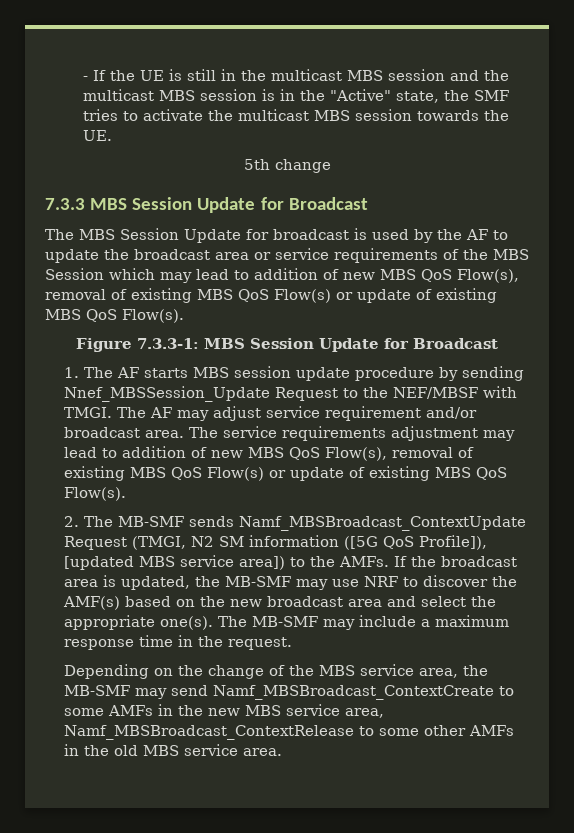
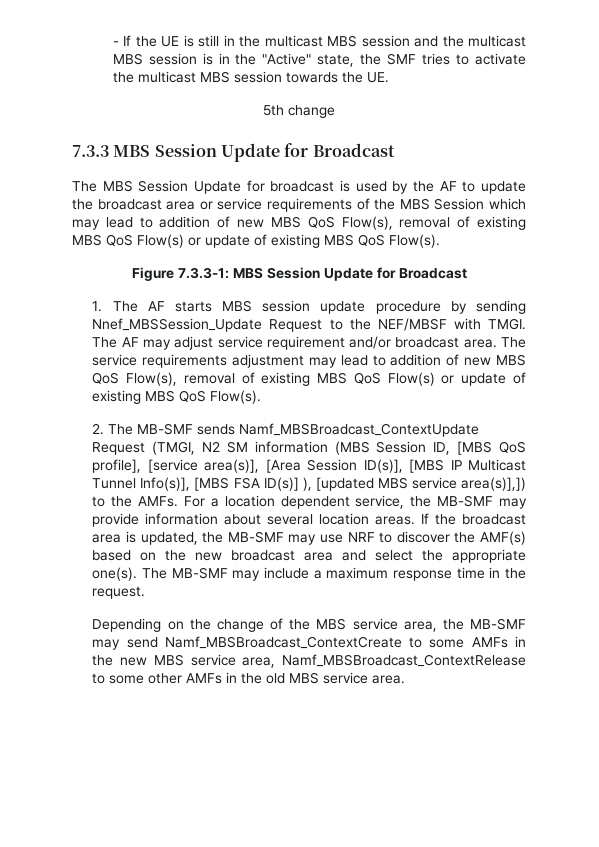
- 2. The MB-SMF sends Namf_MBSBroadcast_ContextUpdate Request (TMGI, N2 SM information ([5G QoS Profile]), [updated MBS service area]) to the AMFs.
+ 2. The MB-SMF sends Namf_MBSBroadcast_ContextUpdate Request (TMGI, N2 SM information (MBS Session ID, [MBS QoS profile], [service area(s)], [Area Session ID(s)], [MBS IP Multicast Tunnel Info(s)], [MBS FSA ID(s)] ), [updated MBS service area(s)],]) to the AMFs.
+ For a location dependent service, the MB-SMF may provide information about several location areas.

